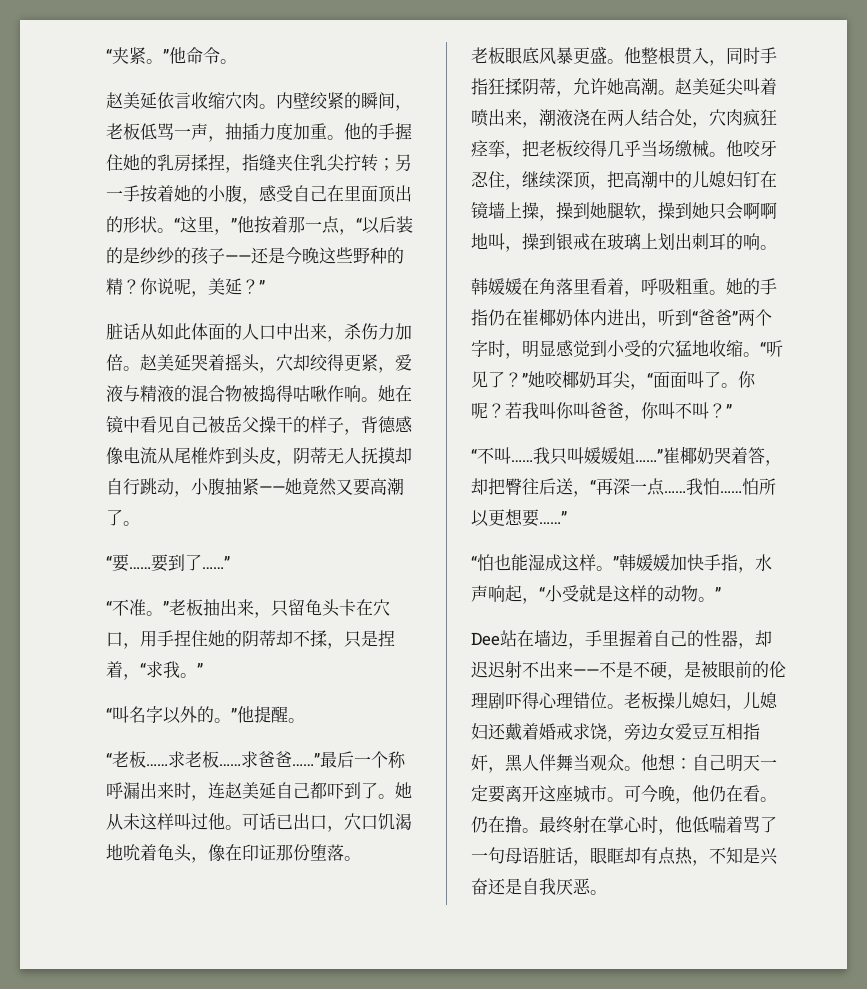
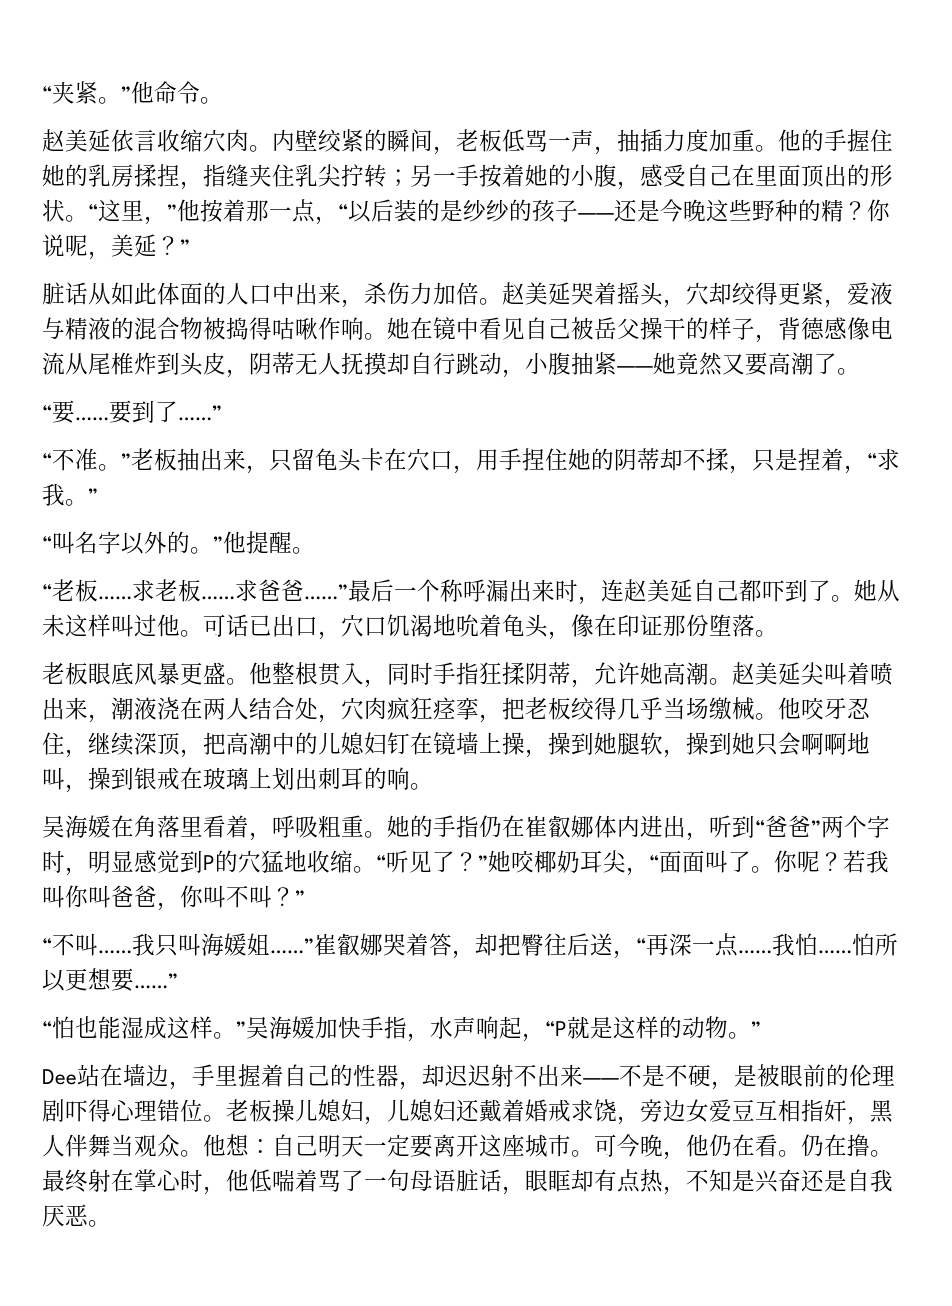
- 韩媛媛在角落里看着，呼吸粗重。
+ 吴海媛在角落里看着，呼吸粗重。
- 她的手指仍在崔椰奶体内进出，听到“爸爸”两个字时，明显感觉到小受的穴猛地收缩。
+ 她的手指仍在崔叡娜体内进出，听到“爸爸”两个字时，明显感觉到P的穴猛地收缩。
- 我只叫媛媛姐……”
+ 我只叫海媛姐……”
- 崔椰奶哭着答，却把臀往后送，“再深一点……
+ 崔叡娜哭着答，却把臀往后送，“再深一点……
- “怕也能湿成这样。”韩媛媛加快手指，水声响起，“小受就是这样的动物。”
+ “怕也能湿成这样。”吴海媛加快手指，水声响起，“P就是这样的动物。”

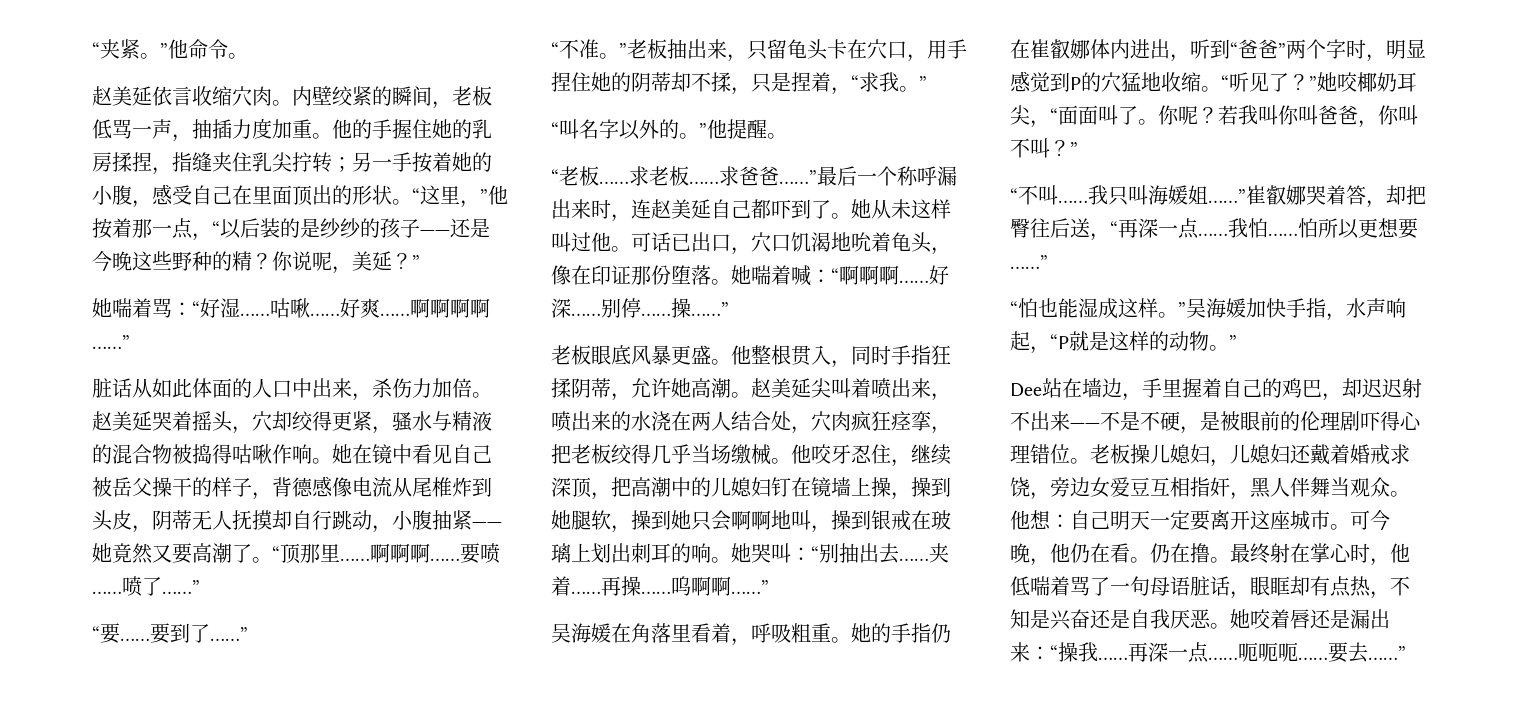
+ 她喘着骂：“好湿……咕啾……好爽……啊啊啊啊……”
- 赵美延哭着摇头，穴却绞得更紧，爱液与精液的混合物被捣得咕啾作响。
+ 赵美延哭着摇头，穴却绞得更紧，骚水与精液的混合物被捣得咕啾作响。
+ “顶那里……啊啊啊……要喷……喷了……”
+ 她喘着喊：“啊啊啊……好深……别停……操……”
- 赵美延尖叫着喷出来，潮液浇在两人结合处，穴肉疯狂痉挛，把老板绞得几乎当场缴械。
+ 赵美延尖叫着喷出来，喷出来的水浇在两人结合处，穴肉疯狂痉挛，把老板绞得几乎当场缴械。
+ 她哭叫：“别抽出去……夹着……再操……呜啊啊……”
- Dee站在墙边，手里握着自己的性器，却迟迟射不出来——不是不硬，是被眼前的伦理剧吓得心理错位。
+ Dee站在墙边，手里握着自己的鸡巴，却迟迟射不出来——不是不硬，是被眼前的伦理剧吓得心理错位。
+ 她咬着唇还是漏出来：“操我……再深一点……呃呃呃……要去……”

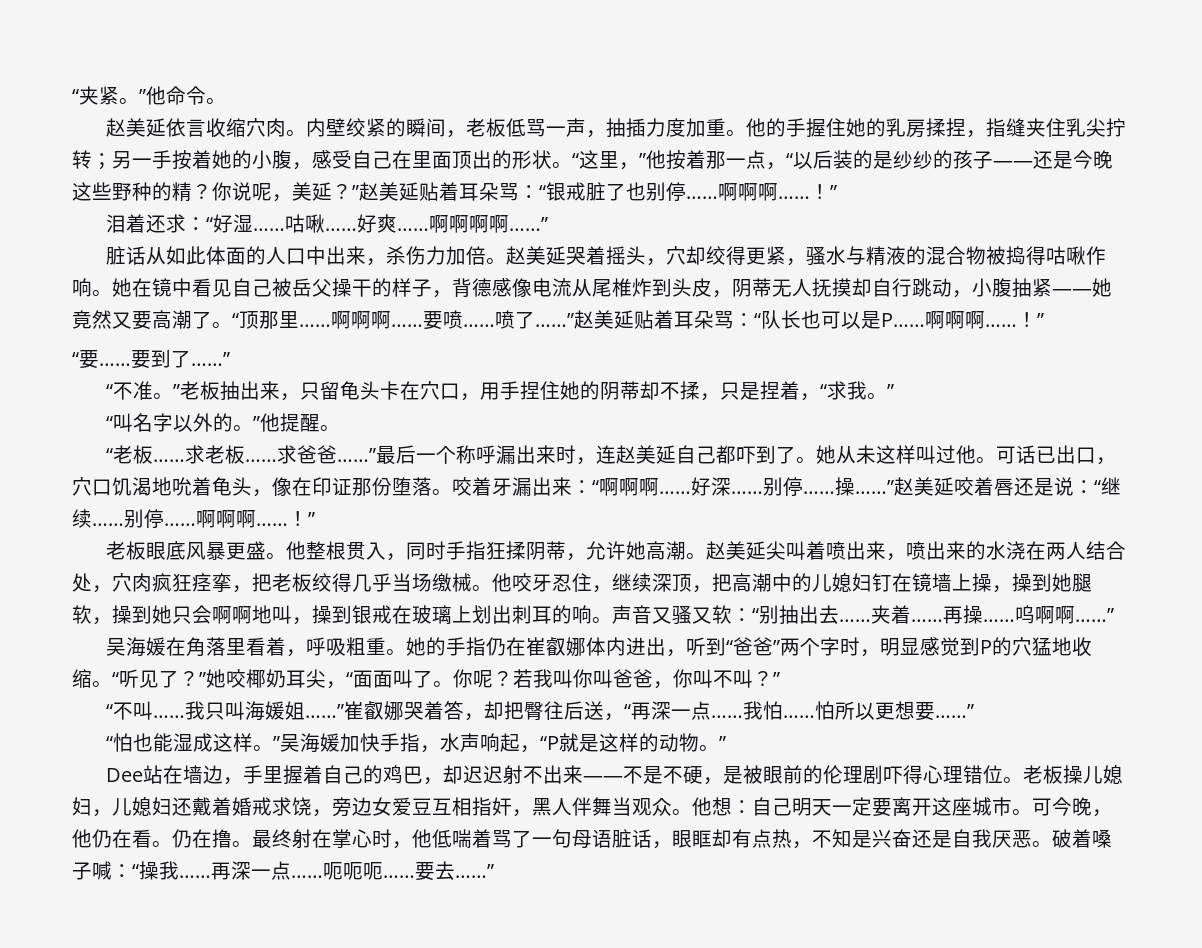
- 你说呢，美延？”
- 她喘着骂：“好湿……
+ 你说呢，美延？”赵美延贴着耳朵骂：“银戒脏了也别停……啊啊啊……！”
+ 泪着还求：“好湿……
+ 赵美延贴着耳朵骂：“队长也可以是P……啊啊啊……！”
- 她喘着喊：“啊啊啊……
+ 咬着牙漏出来：“啊啊啊……
+ 赵美延咬着唇还是说：“继续……别停……啊啊啊……！”
- 她哭叫：“别抽出去……
+ 声音又骚又软：“别抽出去……
- 她咬着唇还是漏出来：“操我……
+ 破着嗓子喊：“操我……

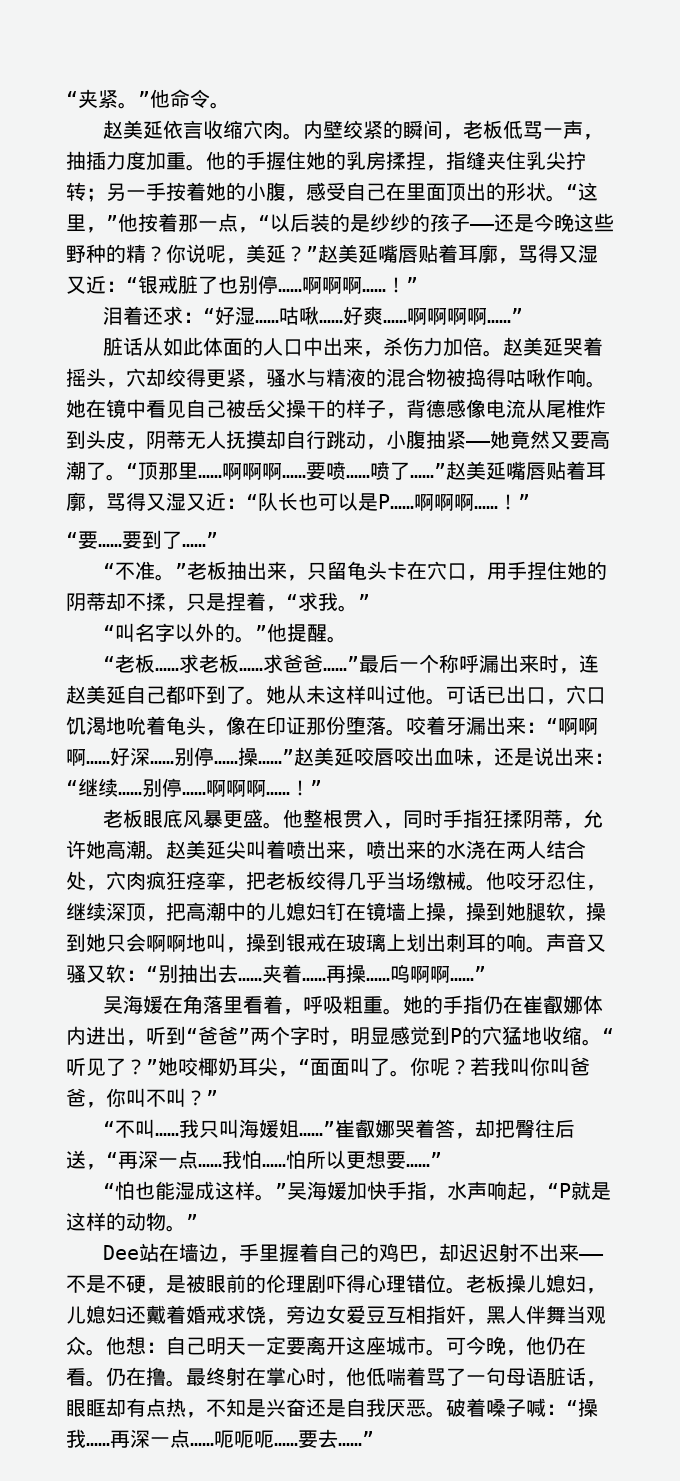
- 你说呢，美延？”赵美延贴着耳朵骂：“银戒脏了也别停……
+ 你说呢，美延？”赵美延嘴唇贴着耳廓，骂得又湿又近：“银戒脏了也别停……
- 赵美延贴着耳朵骂：“队长也可以是P……
+ 赵美延嘴唇贴着耳廓，骂得又湿又近：“队长也可以是P……
- 赵美延咬着唇还是说：“继续……
+ 赵美延咬唇咬出血味，还是说出来：“继续……

